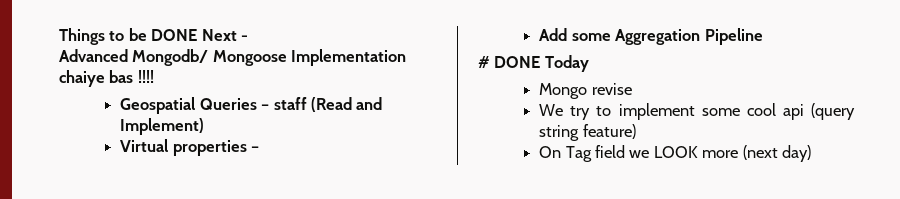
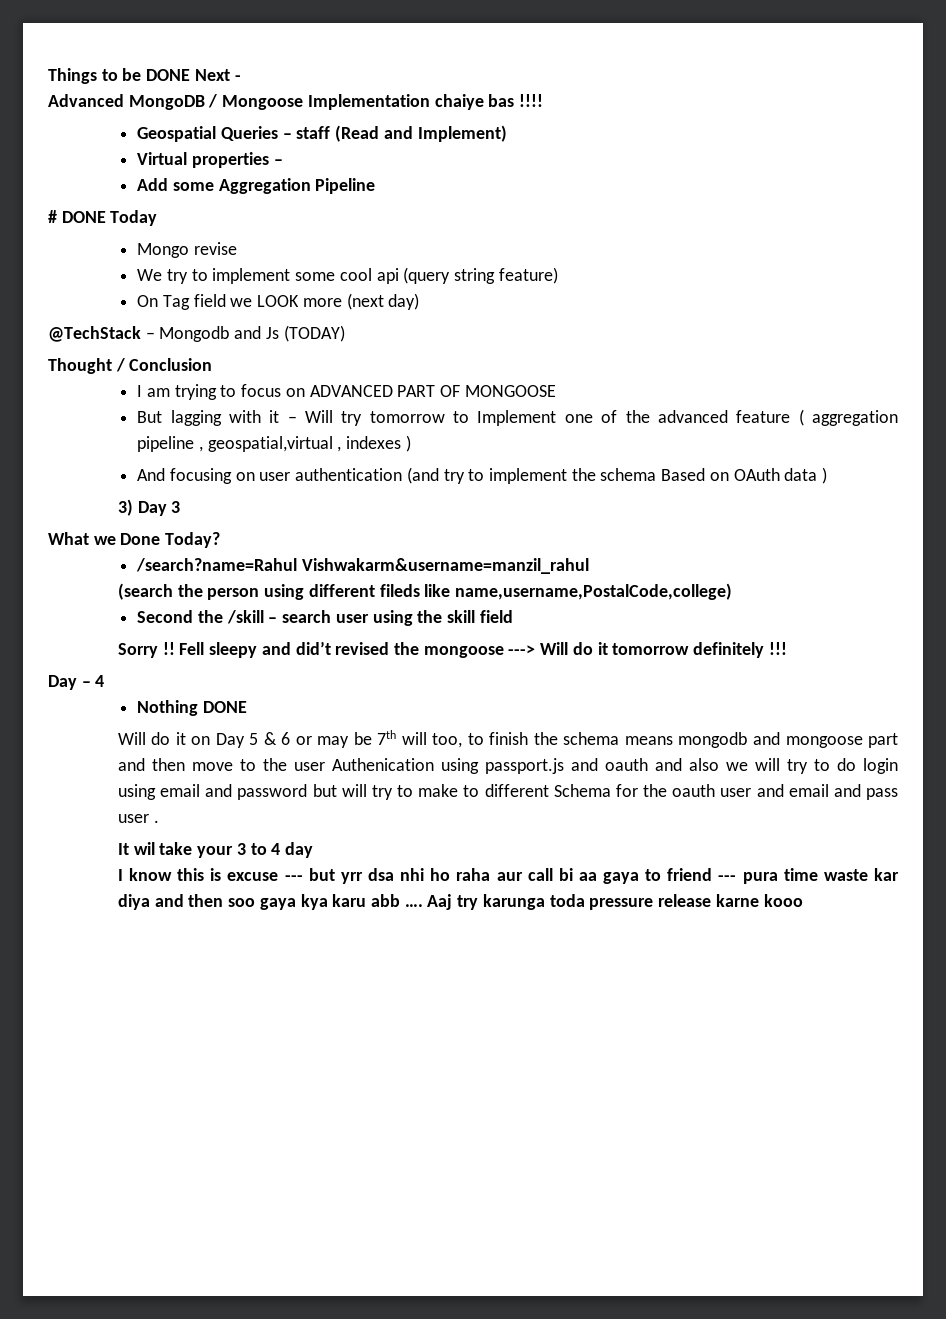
- Advanced Mongodb/ Mongoose Implementation chaiye bas !!!!
+ Advanced MongoDB / Mongoose Implementation chaiye bas !!!!
+ @TechStack – Mongodb and Js (TODAY)
+ Thought / Conclusion
+ I am trying to focus on ADVANCED PART OF MONGOOSE
+ But lagging with it – Will try tomorrow to Implement one of the advanced feature ( aggregation pipeline , geospatial,virtual , indexes )
+ And focusing on user authentication (and try to implement the schema Based on OAuth data )
+ 3) Day 3
+ What we Done Today?
+ /search?name=Rahul Vishwakarm&username=manzil_rahul
+ (search the person using different fileds like name,username,PostalCode,college)
+ Second the /skill – search user using the skill field
+ Sorry !! Fell sleepy and did’t revised the mongoose ---> Will do it tomorrow definitely !!!
+ Day – 4
+ Nothing DONE
+ Will do it on Day 5 & 6 or may be 7th will too, to finish the schema means mongodb and mongoose part and then move to the user Authenication using passport.js and oauth and also we will try to do login using email and password but will try to make to different Schema for the oauth user and email and pass user .
+ It wil take your 3 to 4 day
+ I know this is excuse --- but yrr dsa nhi ho raha aur call bi aa gaya to friend --- pura time waste kar diya and then soo gaya kya karu abb …. Aaj try karunga toda pressure release karne kooo

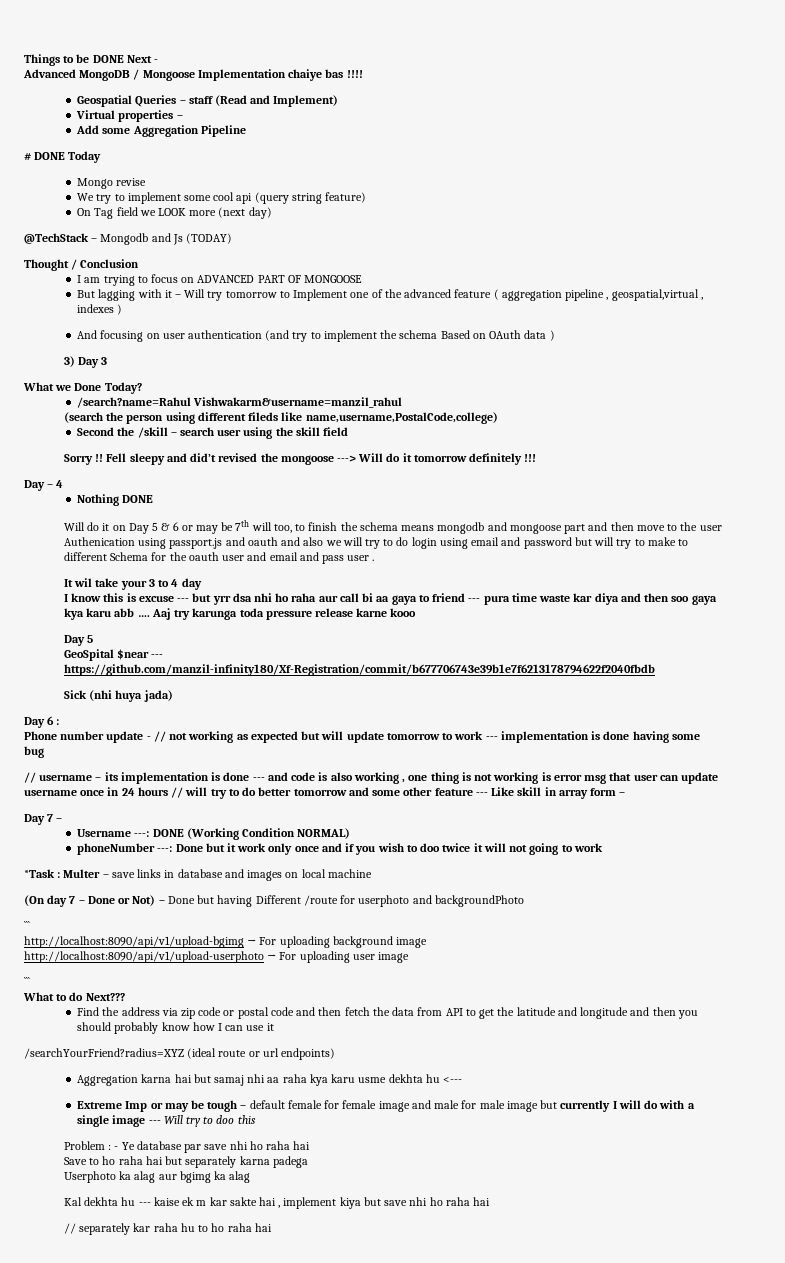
  Aaj try karunga toda pressure release karne kooo
+ Day 5
+ GeoSpital $near --- https://github.com/manzil-infinity180/Xf-Registration/commit/b677706743e39b1e7f6213178794622f2040fbdb
+ Sick (nhi huya jada)
+ Day 6 :
+ Phone number update - // not working as expected but will update tomorrow to work --- implementation is done having some bug
+ // username – its implementation is done --- and code is also working , one thing is not working is error msg that user can update username once in 24 hours // will try to do better tomorrow and some other feature --- Like skill in array form –
+ Day 7 –
+ Username ---: DONE (Working Condition NORMAL)
+ phoneNumber ---: Done but it work only once and if you wish to doo twice it will not going to work
+ *Task : Multer – save links in database and images on local machine
+ (On day 7 – Done or Not) – Done but having Different /route for userphoto and backgroundPhoto
+ ```
+ http://localhost:8090/api/v1/upload-bgimg → For uploading background image
+ http://localhost:8090/api/v1/upload-userphoto → For uploading user image
+ ```
+ What to do Next???
+ Find the address via zip code or postal code and then fetch the data from API to get the latitude and longitude and then you should probably know how I can use it
+ /searchYourFriend?radius=XYZ (ideal route or url endpoints)
+ Aggregation karna hai but samaj nhi aa raha kya karu usme dekhta hu <---
+ Extreme Imp or may be tough – default female for female image and male for male image but currently I will do with a single image --- Will try to doo this
+ Problem : - Ye database par save nhi ho raha hai
+ Save to ho raha hai but separately karna padega
+ Userphoto ka alag aur bgimg ka alag
+ Kal dekhta hu --- kaise ek m kar sakte hai , implement kiya but save nhi ho raha hai
+ // separately kar raha hu to ho raha hai

